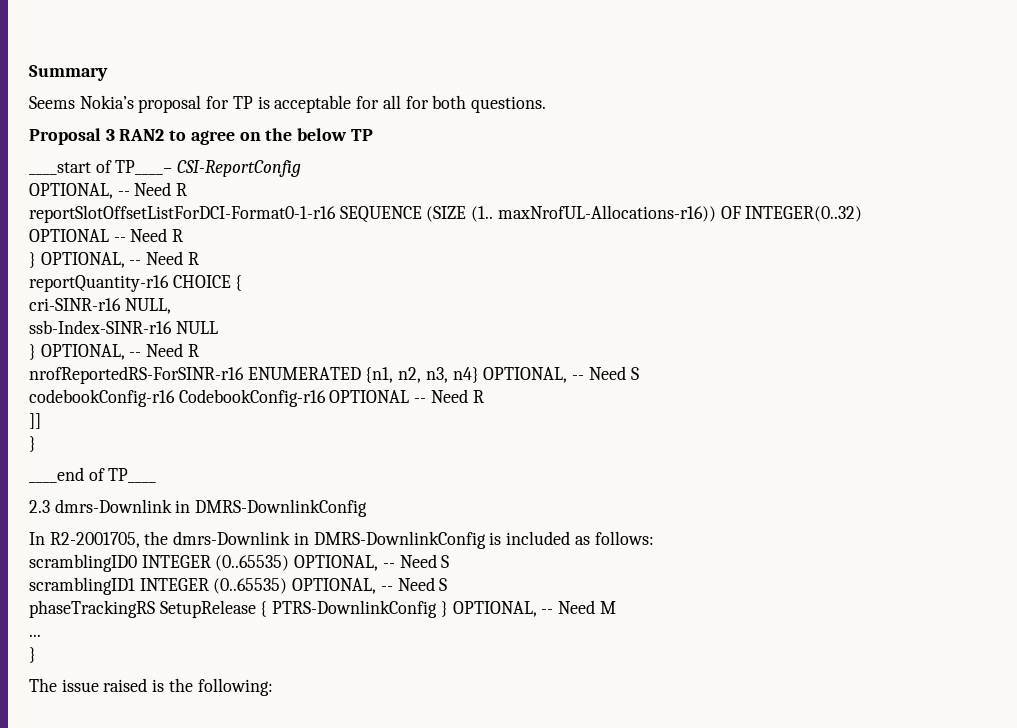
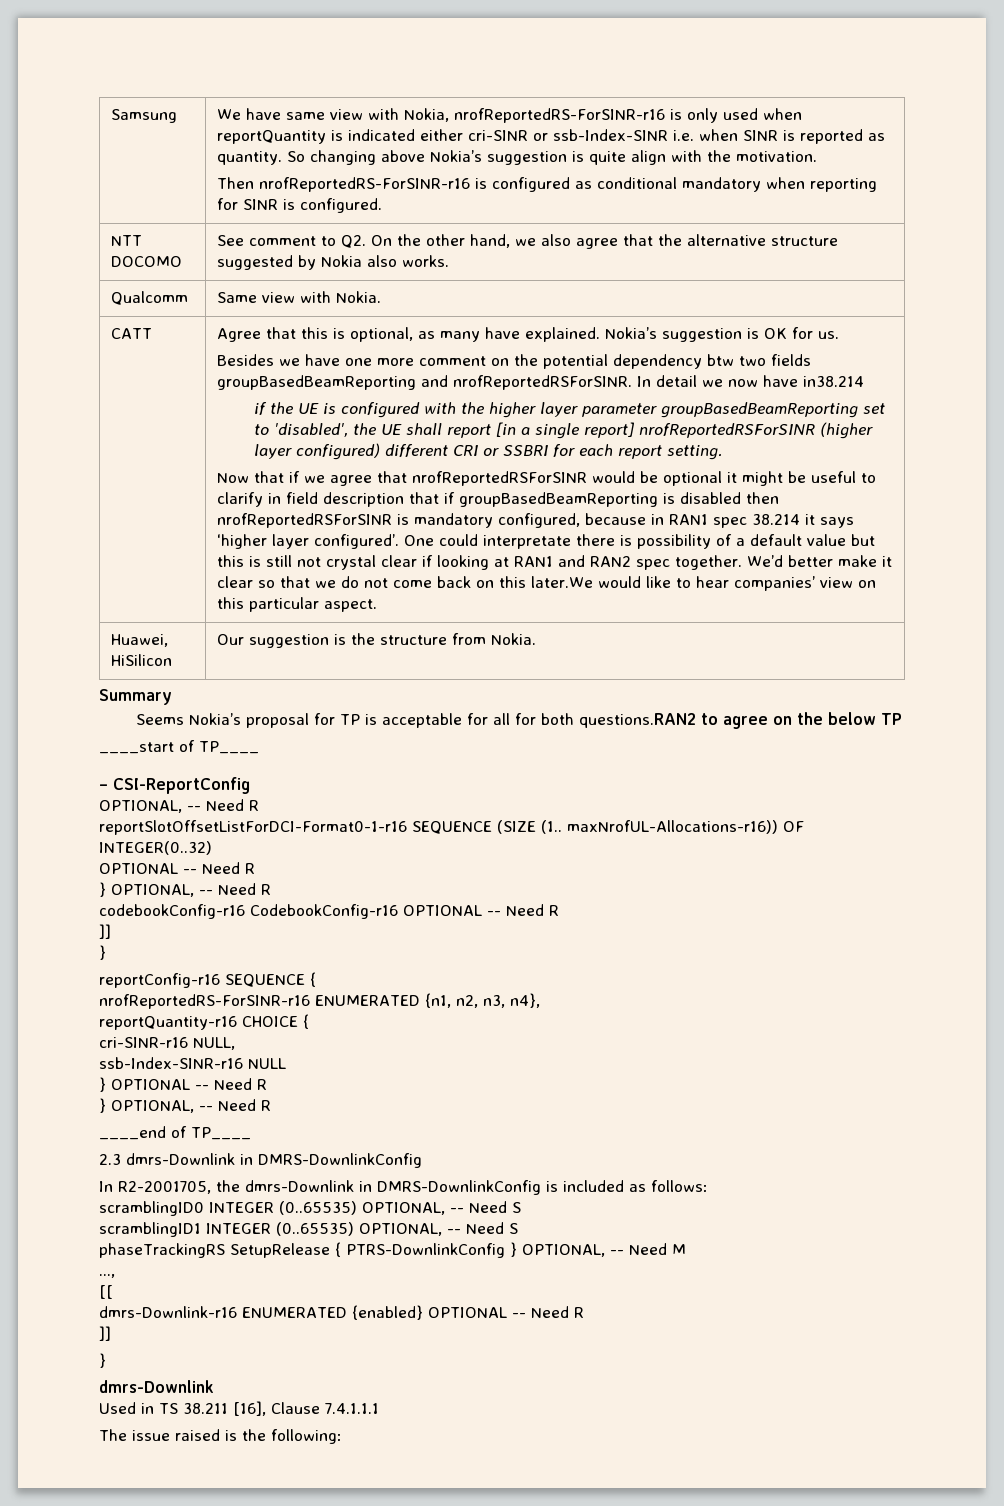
+ Samsung | We have same view with Nokia, nrofReportedRS-ForSINR-r16 is only used when reportQuantity is indicated either cri-SINR or ssb-Index-SINR i.e. when SINR is reported as quantity. So changing above Nokia’s suggestion is quite align with the motivation.
+ Then nrofReportedRS-ForSINR-r16 is configured as conditional mandatory when reporting for SINR is configured.
+ NTT DOCOMO | See comment to Q2. On the other hand, we also agree that the alternative structure suggested by Nokia also works.
+ Qualcomm | Same view with Nokia.
+ CATT | Agree that this is optional, as many have explained. Nokia’s suggestion is OK for us.
+ Besides we have one more comment on the potential dependency btw two fields groupBasedBeamReporting and nrofReportedRSForSINR. In detail we now have in38.214
+ if the UE is configured with the higher layer parameter groupBasedBeamReporting set to 'disabled', the UE shall report [in a single report] nrofReportedRSForSINR (higher layer configured) different CRI or SSBRI for each report setting.
+ Now that if we agree that nrofReportedRSForSINR would be optional it might be useful to clarify in field description that if groupBasedBeamReporting is disabled then nrofReportedRSForSINR is mandatory configured, because in RAN1 spec 38.214 it says ‘higher layer configured’. One could interpretate there is possibility of a default value but this is still not crystal clear if looking at RAN1 and RAN2 spec together. We’d better make it clear so that we do not come back on this later.We would like to hear companies’ view on this particular aspect.
+ Huawei, HiSilicon | Our suggestion is the structure from Nokia.
- Seems Nokia’s proposal for TP is acceptable for all for both questions.
- Proposal 3 RAN2 to agree on the below TP
+ Seems Nokia’s proposal for TP is acceptable for all for both questions.RAN2 to agree on the below TP
- ____start of TP____– CSI-ReportConfig
+ ____start of TP____
+ – CSI-ReportConfig
+ codebookConfig-r16 CodebookConfig-r16 OPTIONAL -- Need R
+ ]]
+ }
+ reportConfig-r16 SEQUENCE {
+ nrofReportedRS-ForSINR-r16 ENUMERATED {n1, n2, n3, n4},
  ssb-Index-SINR-r16 NULL
+ } OPTIONAL -- Need R
  } OPTIONAL, -- Need R
- nrofReportedRS-ForSINR-r16 ENUMERATED {n1, n2, n3, n4} OPTIONAL, -- Need S
- codebookConfig-r16 CodebookConfig-r16 OPTIONAL -- Need R
- ]]
- }
- ...
+ ...,
+ [[
+ dmrs-Downlink-r16 ENUMERATED {enabled} OPTIONAL -- Need R
+ ]]
  }
+ dmrs-Downlink
+ Used in TS 38.211 [16], Clause 7.4.1.1.1

